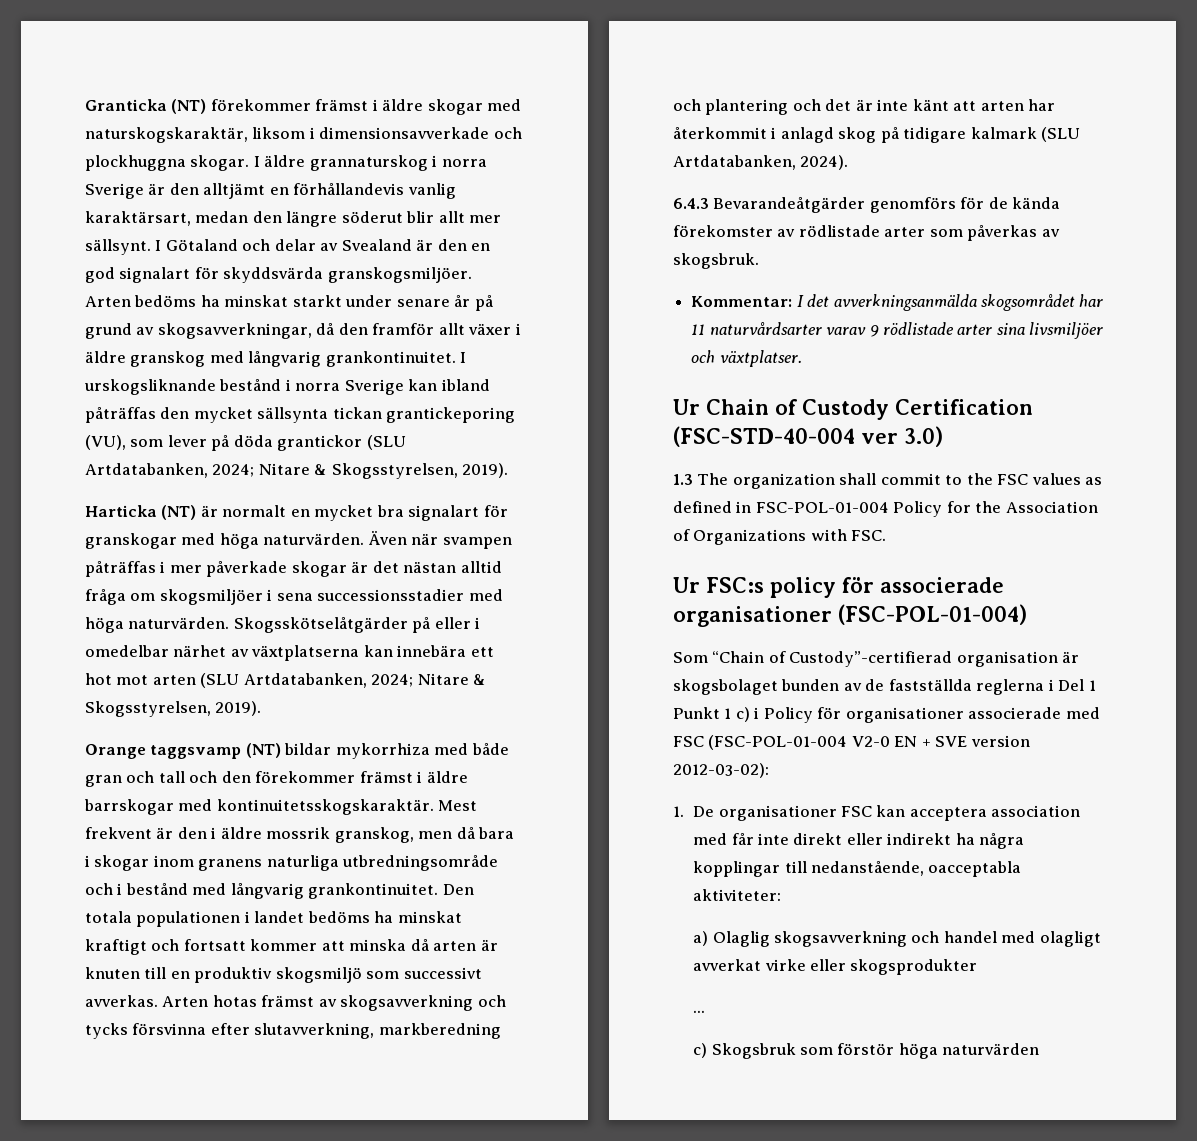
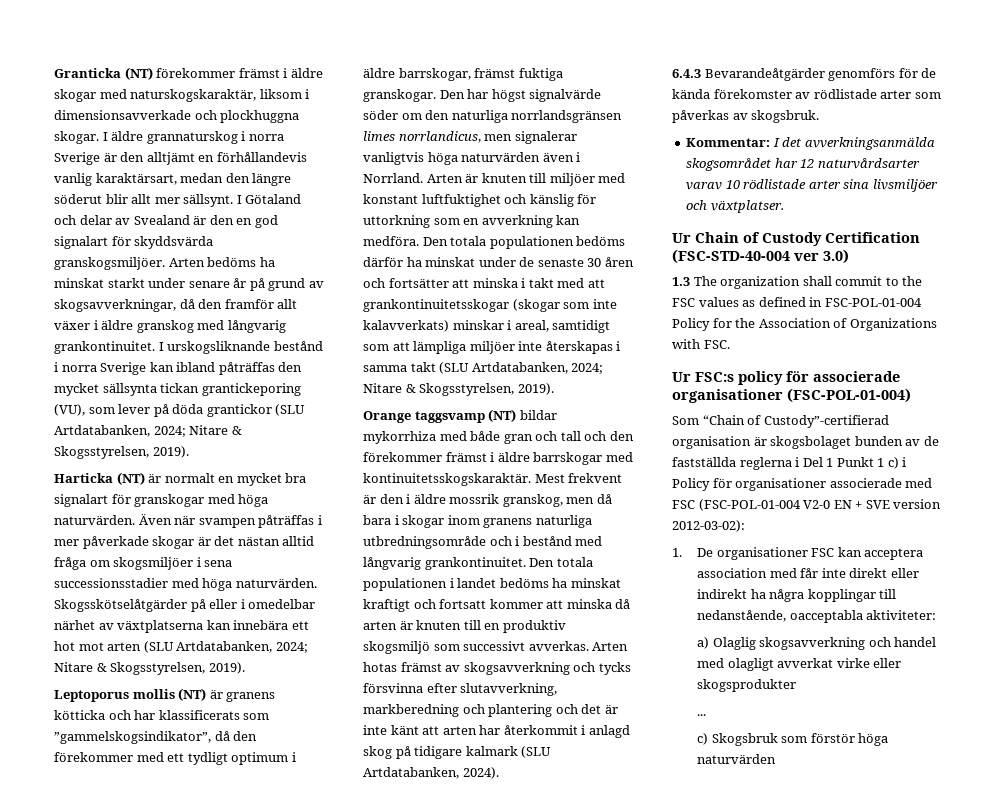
+ Leptoporus mollis (NT) är granens kötticka och har klassificerats som ”gammelskogsindikator”, då den förekommer med ett tydligt optimum i äldre barrskogar, främst fuktiga granskogar. Den har högst signalvärde söder om den naturliga norrlandsgränsen limes norrlandicus, men signalerar vanligtvis höga naturvärden även i Norrland. Arten är knuten till miljöer med konstant luftfuktighet och känslig för uttorkning som en avverkning kan medföra. Den totala populationen bedöms därför ha minskat under de senaste 30 åren och fortsätter att minska i takt med att grankontinuitetsskogar (skogar som inte kalavverkats) minskar i areal, samtidigt som att lämpliga miljöer inte återskapas i samma takt (SLU Artdatabanken, 2024; Nitare & Skogsstyrelsen, 2019).
- Kommentar: I det avverkningsanmälda skogsområdet har 11 naturvårdsarter varav 9 rödlistade arter sina livsmiljöer och växtplatser.
+ Kommentar: I det avverkningsanmälda skogsområdet har 12 naturvårdsarter varav 10 rödlistade arter sina livsmiljöer och växtplatser.

